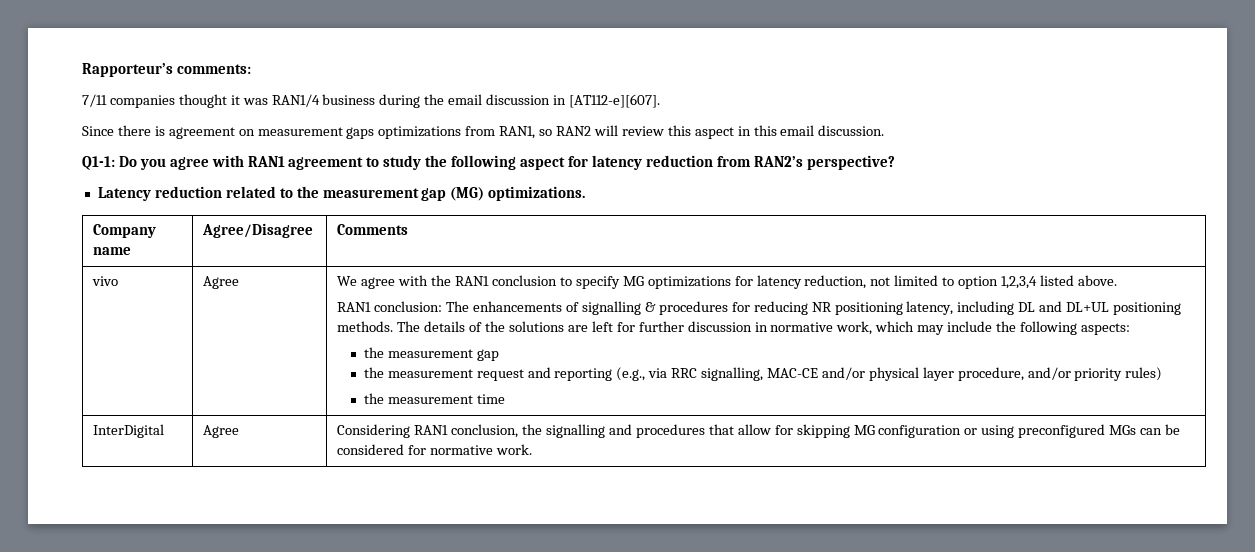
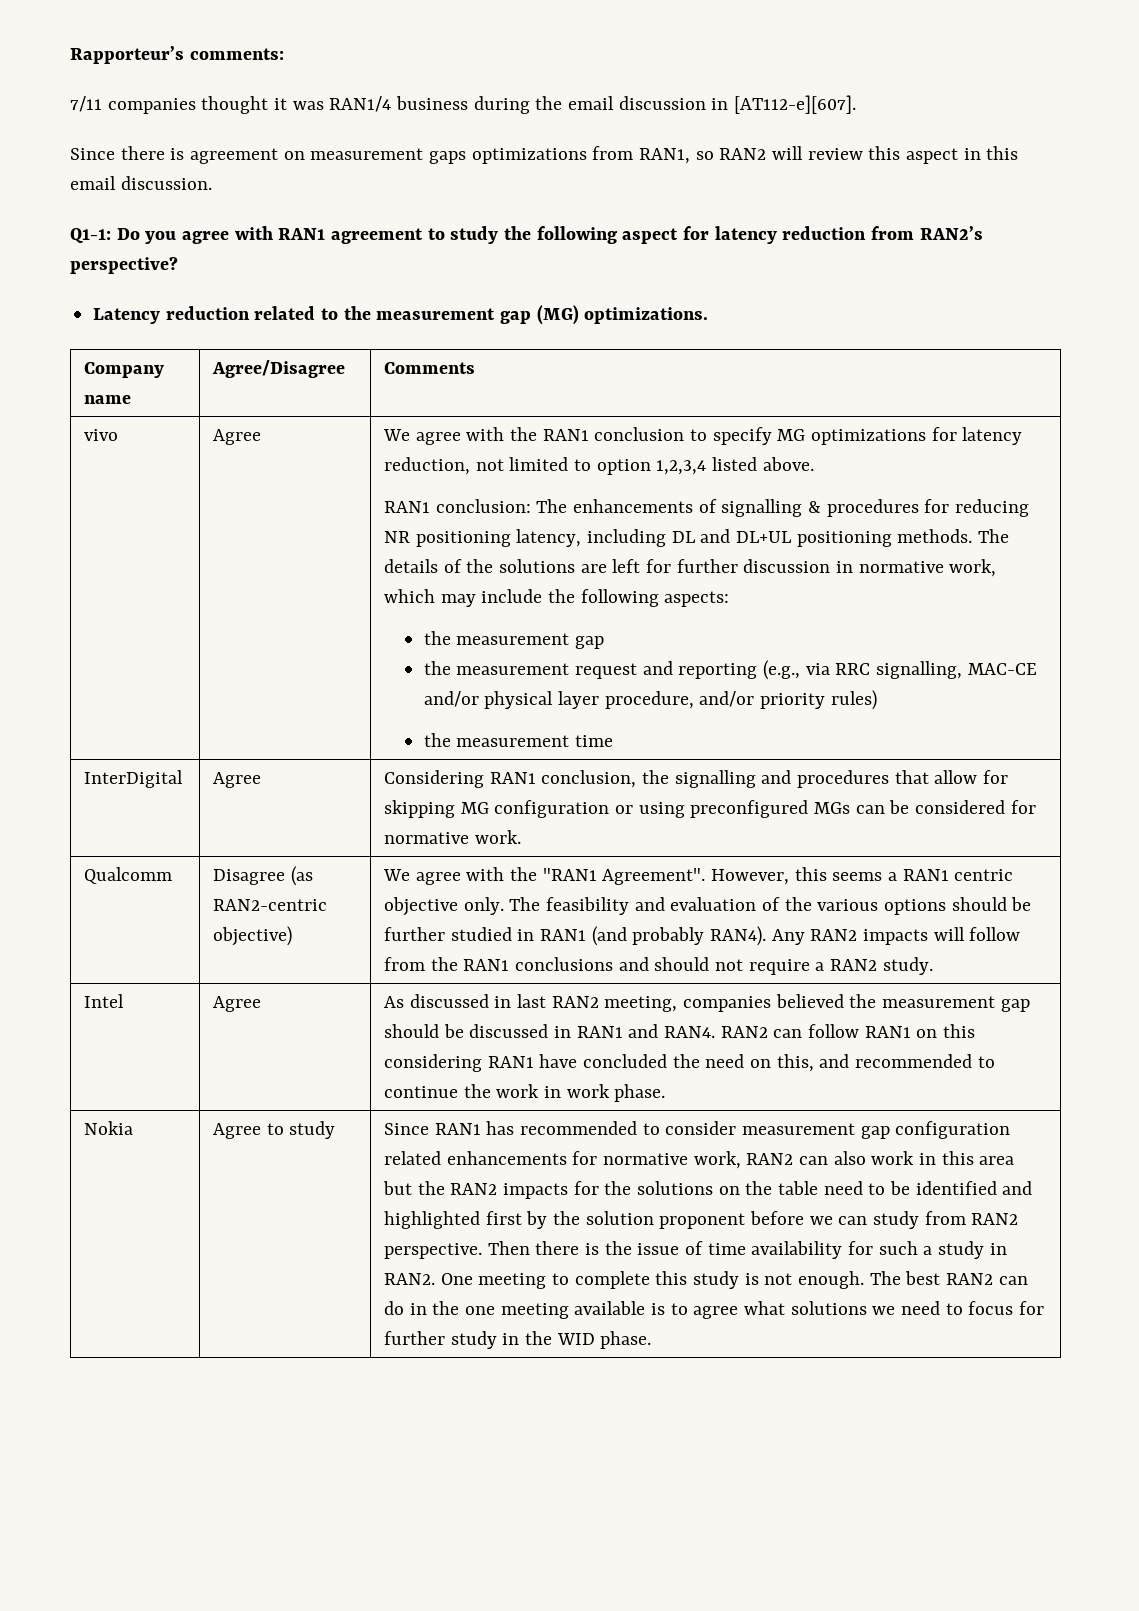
+ Qualcomm | Disagree (as RAN2-centric objective) | We agree with the "RAN1 Agreement". However, this seems a RAN1 centric objective only. The feasibility and evaluation of the various options should be further studied in RAN1 (and probably RAN4). Any RAN2 impacts will follow from the RAN1 conclusions and should not require a RAN2 study.
+ Intel | Agree | As discussed in last RAN2 meeting, companies believed the measurement gap should be discussed in RAN1 and RAN4. RAN2 can follow RAN1 on this considering RAN1 have concluded the need on this, and recommended to continue the work in work phase.
+ Nokia | Agree to study | Since RAN1 has recommended to consider measurement gap configuration related enhancements for normative work, RAN2 can also work in this area but the RAN2 impacts for the solutions on the table need to be identified and highlighted first by the solution proponent before we can study from RAN2 perspective. Then there is the issue of time availability for such a study in RAN2. One meeting to complete this study is not enough. The best RAN2 can do in the one meeting available is to agree what solutions we need to focus for further study in the WID phase.

